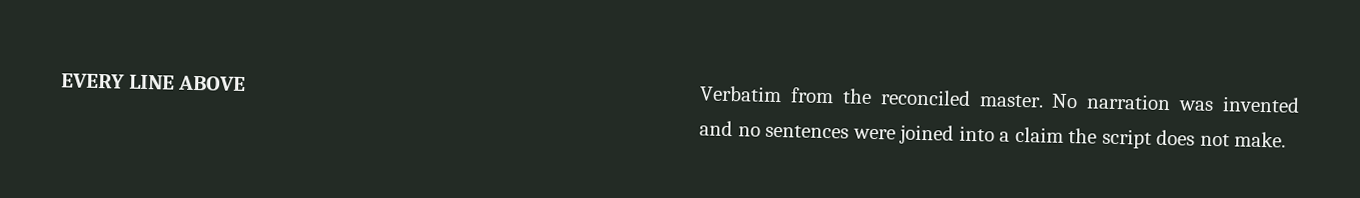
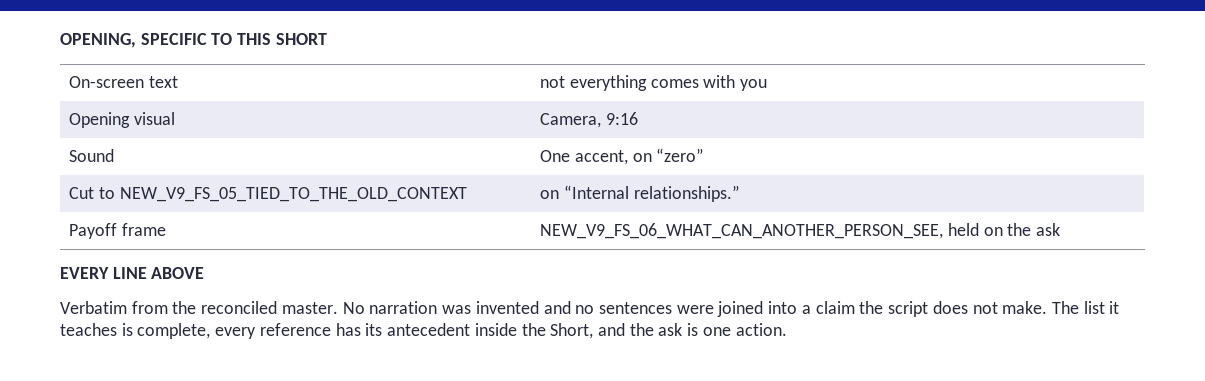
+ OPENING, SPECIFIC TO THIS SHORT
+ On-screen text | not everything comes with you
+ Opening visual | Camera, 9:16
+ Sound | One accent, on “zero”
+ Cut to NEW_V9_FS_05_TIED_TO_THE_OLD_CONTEXT | on “Internal relationships.”
+ Payoff frame | NEW_V9_FS_06_WHAT_CAN_ANOTHER_PERSON_SEE, held on the ask
+ The list it teaches is complete, every reference has its antecedent inside the Short, and the ask is one action.

